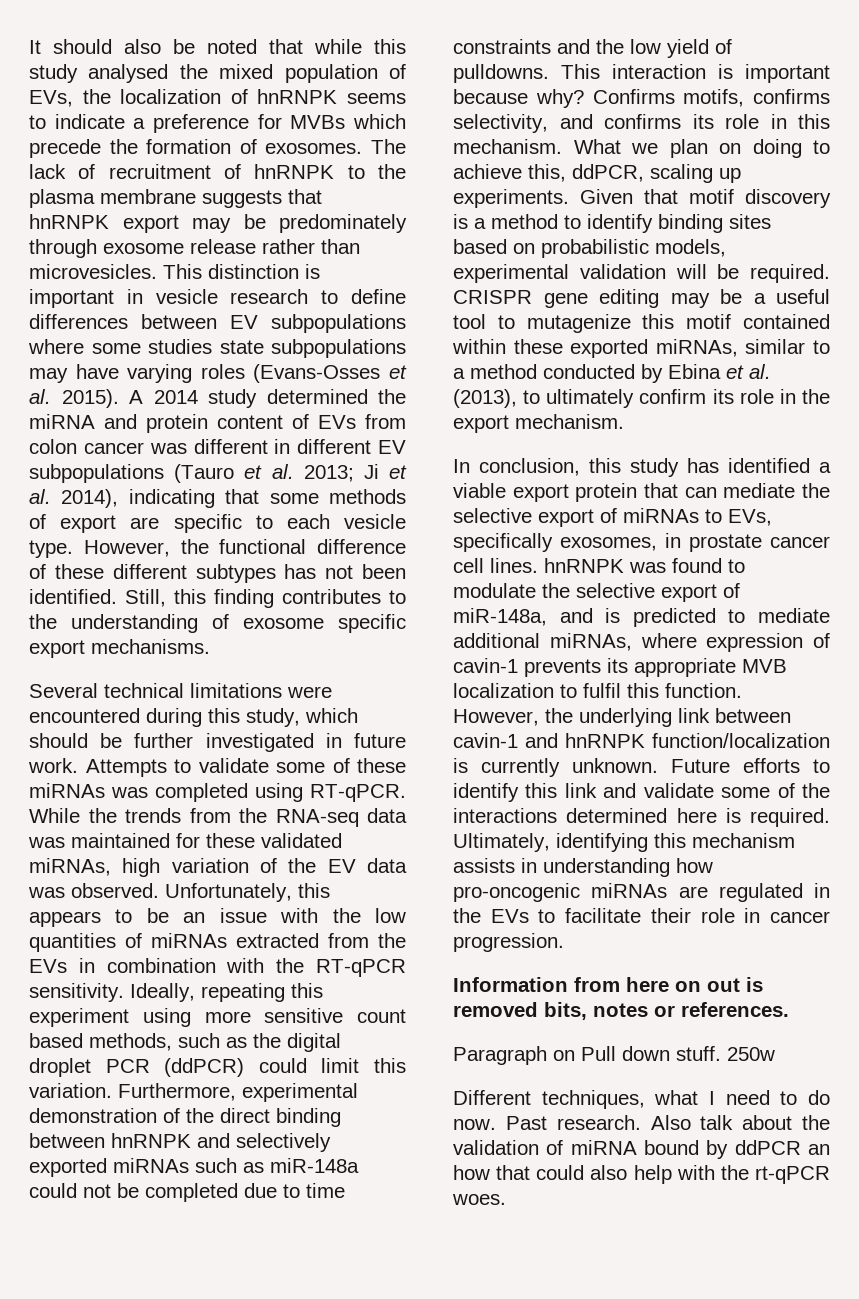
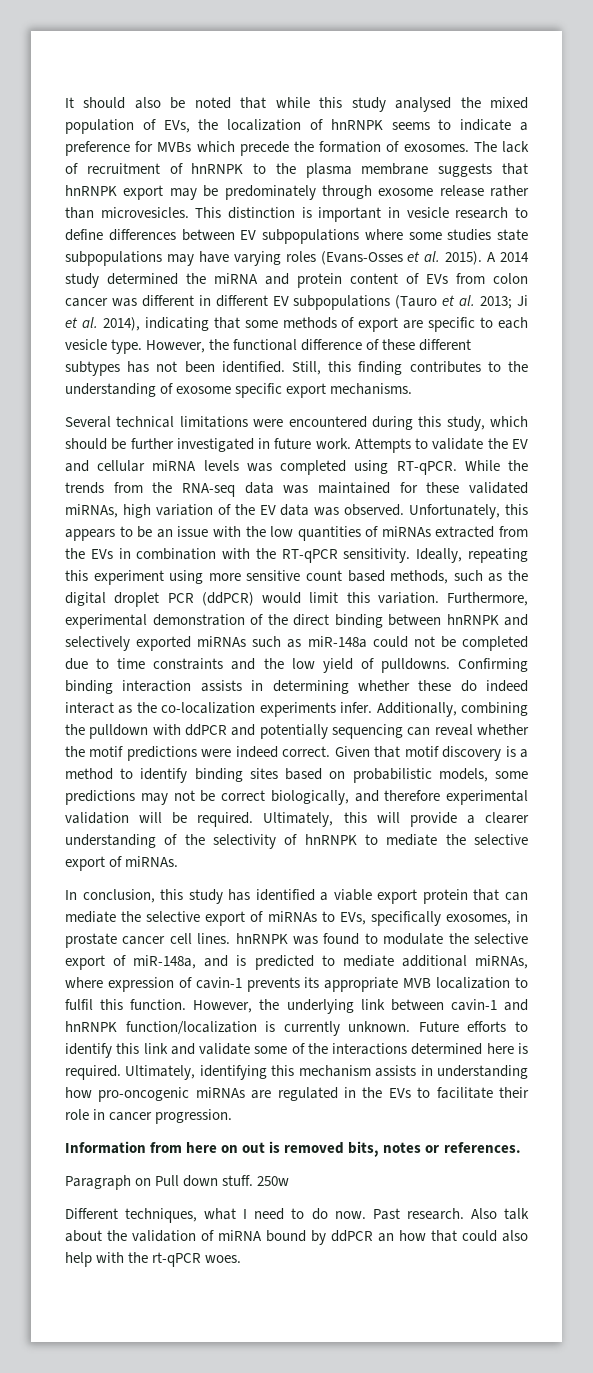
- Attempts to validate some of these miRNAs was completed using RT-qPCR.
+ Attempts to validate the EV and cellular miRNA levels was completed using RT-qPCR.
- Ideally, repeating this experiment using more sensitive count based methods, such as the digital droplet PCR (ddPCR) could limit this variation.
+ Ideally, repeating this experiment using more sensitive count based methods, such as the digital droplet PCR (ddPCR) would limit this variation.
- This interaction is important because why? Confirms motifs, confirms selectivity, and confirms its role in this mechanism. What we plan on doing to achieve this, ddPCR, scaling up experiments.
+ Confirming binding interaction assists in determining whether these do indeed interact as the co-localization experiments infer. Additionally, combining the pulldown with ddPCR and potentially sequencing can reveal whether the motif predictions were indeed correct.
- Given that motif discovery is a method to identify binding sites based on probabilistic models, experimental validation will be required.
+ Given that motif discovery is a method to identify binding sites based on probabilistic models, some predictions may not be correct biologically, and therefore experimental validation will be required.
- CRISPR gene editing may be a useful tool to mutagenize this motif contained within these exported miRNAs, similar to a method conducted by Ebina et al. (2013), to ultimately confirm its role in the export mechanism.
+ Ultimately, this will provide a clearer understanding of the selectivity of hnRNPK to mediate the selective export of miRNAs.

